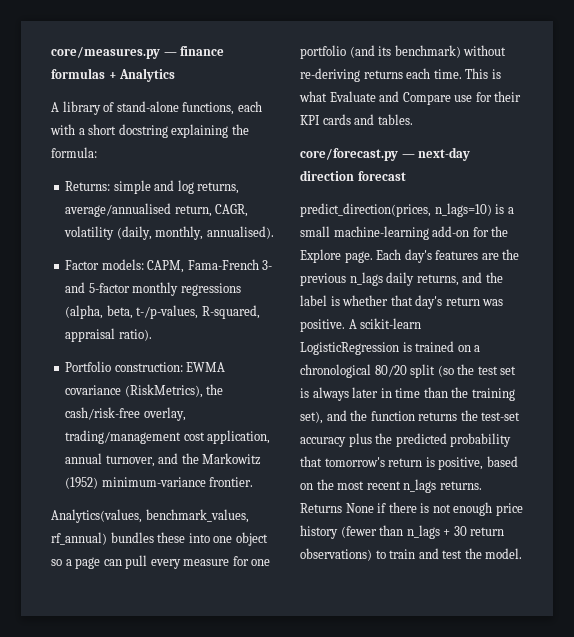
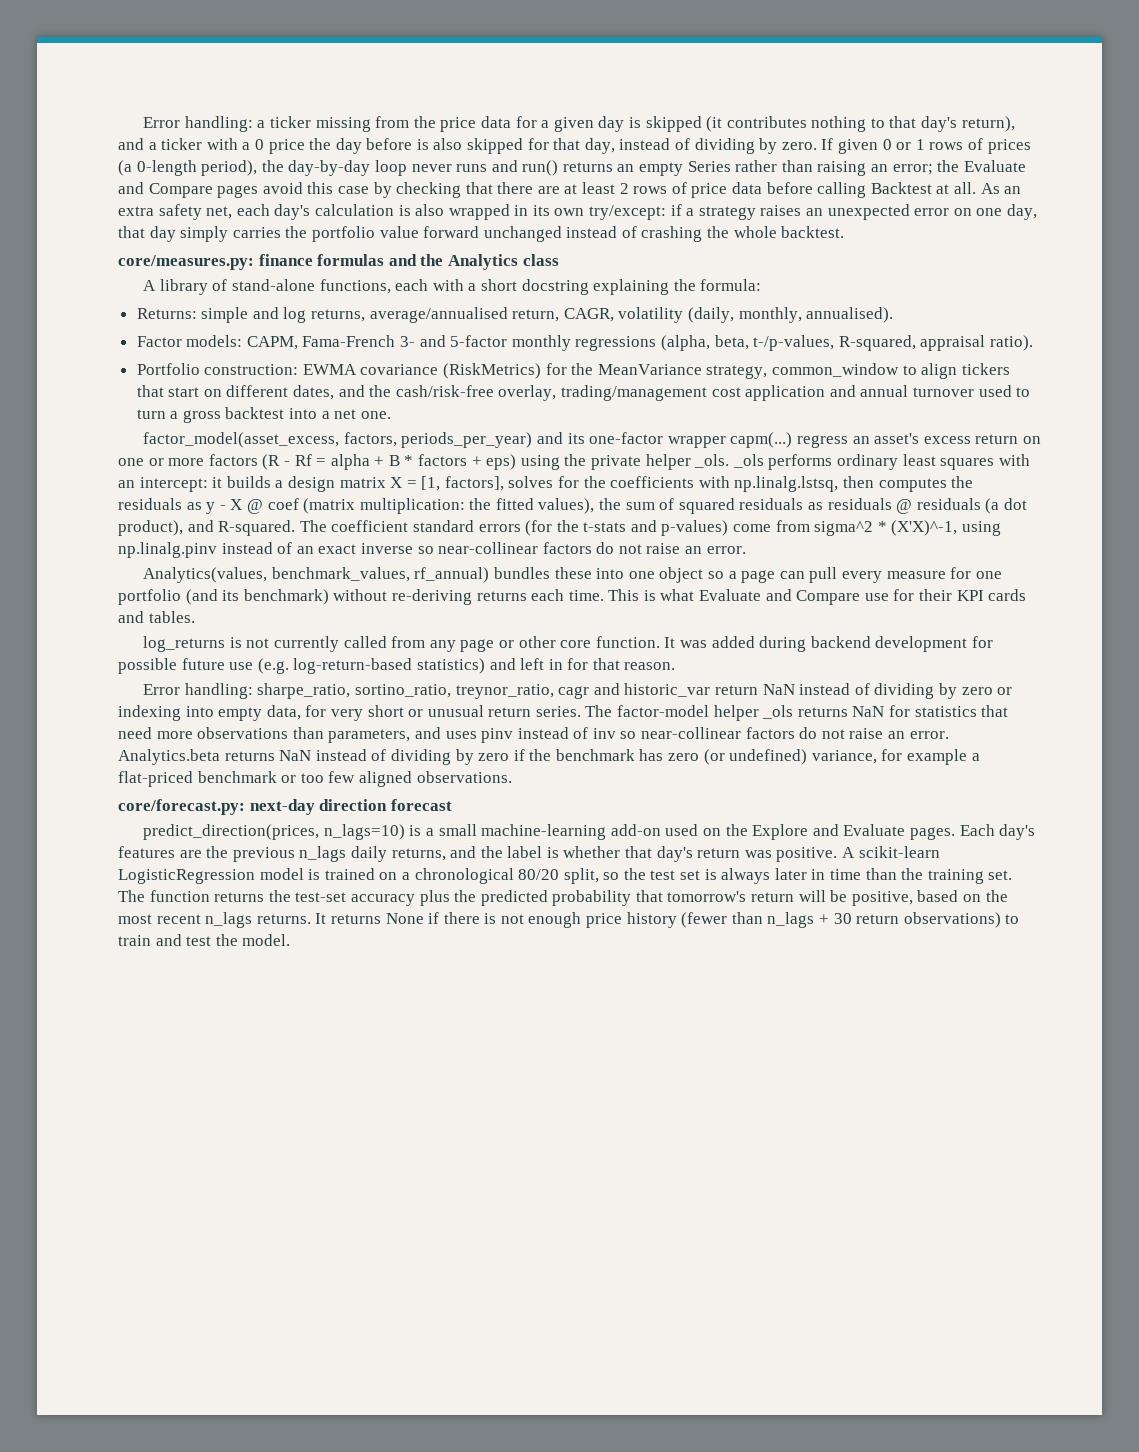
- core/measures.py — finance formulas + Analytics
+ Error handling: a ticker missing from the price data for a given day is skipped (it contributes nothing to that day's return), and a ticker with a 0 price the day before is also skipped for that day, instead of dividing by zero. If given 0 or 1 rows of prices (a 0-length period), the day-by-day loop never runs and run() returns an empty Series rather than raising an error; the Evaluate and Compare pages avoid this case by checking that there are at least 2 rows of price data before calling Backtest at all. As an extra safety net, each day's calculation is also wrapped in its own try/except: if a strategy raises an unexpected error on one day, that day simply carries the portfolio value forward unchanged instead of crashing the whole backtest.
+ core/measures.py: finance formulas and the Analytics class
- Portfolio construction: EWMA covariance (RiskMetrics), the cash/risk-free overlay, trading/management cost application, annual turnover, and the Markowitz (1952) minimum-variance frontier.
+ Portfolio construction: EWMA covariance (RiskMetrics) for the MeanVariance strategy, common_window to align tickers that start on different dates, and the cash/risk-free overlay, trading/management cost application and annual turnover used to turn a gross backtest into a net one.
+ factor_model(asset_excess, factors, periods_per_year) and its one-factor wrapper capm(...) regress an asset's excess return on one or more factors (R - Rf = alpha + B * factors + eps) using the private helper _ols. _ols performs ordinary least squares with an intercept: it builds a design matrix X = [1, factors], solves for the coefficients with np.linalg.lstsq, then computes the residuals as y - X @ coef (matrix multiplication: the fitted values), the sum of squared residuals as residuals @ residuals (a dot product), and R-squared. The coefficient standard errors (for the t-stats and p-values) come from sigma^2 * (X'X)^-1, using np.linalg.pinv instead of an exact inverse so near-collinear factors do not raise an error.
- core/forecast.py — next-day direction forecast
+ log_returns is not currently called from any page or other core function. It was added during backend development for possible future use (e.g. log-return-based statistics) and left in for that reason.
+ Error handling: sharpe_ratio, sortino_ratio, treynor_ratio, cagr and historic_var return NaN instead of dividing by zero or indexing into empty data, for very short or unusual return series. The factor-model helper _ols returns NaN for statistics that need more observations than parameters, and uses pinv instead of inv so near-collinear factors do not raise an error. Analytics.beta returns NaN instead of dividing by zero if the benchmark has zero (or undefined) variance, for example a flat-priced benchmark or too few aligned observations.
+ core/forecast.py: next-day direction forecast
- predict_direction(prices, n_lags=10) is a small machine-learning add-on for the Explore page.
+ predict_direction(prices, n_lags=10) is a small machine-learning add-on used on the Explore and Evaluate pages.
- A scikit-learn LogisticRegression is trained on a chronological 80/20 split (so the test set is always later in time than the training set), and the function returns the test-set accuracy plus the predicted probability that tomorrow's return is positive, based on the most recent n_lags returns.
+ A scikit-learn LogisticRegression model is trained on a chronological 80/20 split, so the test set is always later in time than the training set. The function returns the test-set accuracy plus the predicted probability that tomorrow's return will be positive, based on the most recent n_lags returns.
- Returns None if there is not enough price history (fewer than n_lags + 30 return observations) to train and test the model.
+ It returns None if there is not enough price history (fewer than n_lags + 30 return observations) to train and test the model.

